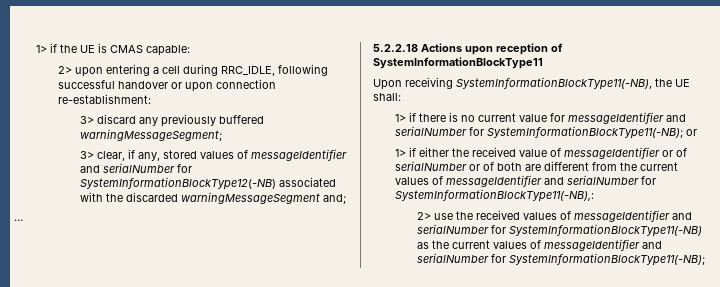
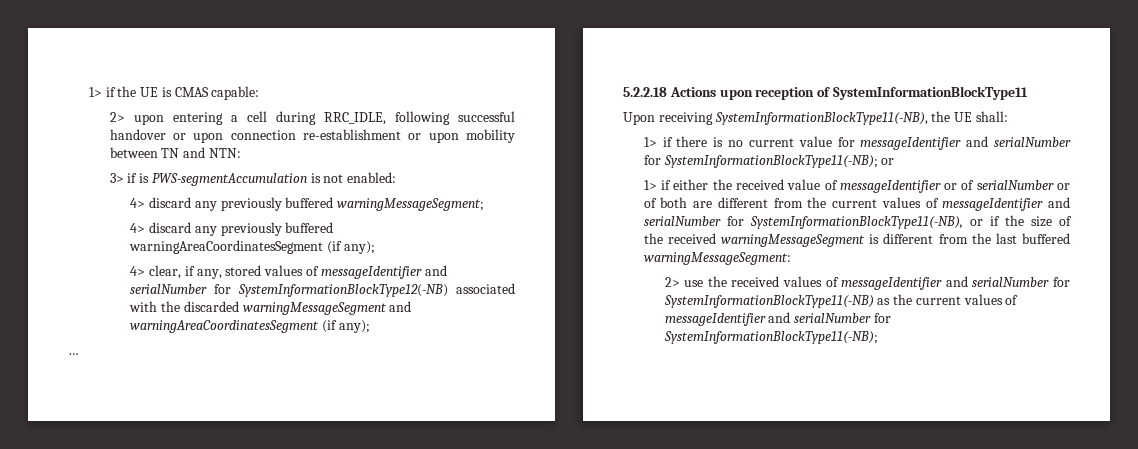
- 2> upon entering a cell during RRC_IDLE, following successful handover or upon connection re-establishment:
- 3> discard any previously buffered warningMessageSegment;
+ 2> upon entering a cell during RRC_IDLE, following successful handover or upon connection re-establishment or upon mobility between TN and NTN:
+ 3> if is PWS-segmentAccumulation is not enabled:
+ 4> discard any previously buffered warningMessageSegment;
- 3> clear, if any, stored values of messageIdentifier and serialNumber for SystemInformationBlockType12(-NB) associated with the discarded warningMessageSegment and;
+ 4> discard any previously buffered warningAreaCoordinatesSegment (if any);
+ 4> clear, if any, stored values of messageIdentifier and serialNumber for SystemInformationBlockType12(-NB) associated with the discarded warningMessageSegment and warningAreaCoordinatesSegment (if any);
- 1> if either the received value of messageIdentifier or of serialNumber or of both are different from the current values of messageIdentifier and serialNumber for SystemInformationBlockType11(-NB),:
+ 1> if either the received value of messageIdentifier or of serialNumber or of both are different from the current values of messageIdentifier and serialNumber for SystemInformationBlockType11(-NB), or if the size of the received warningMessageSegment is different from the last buffered warningMessageSegment:

